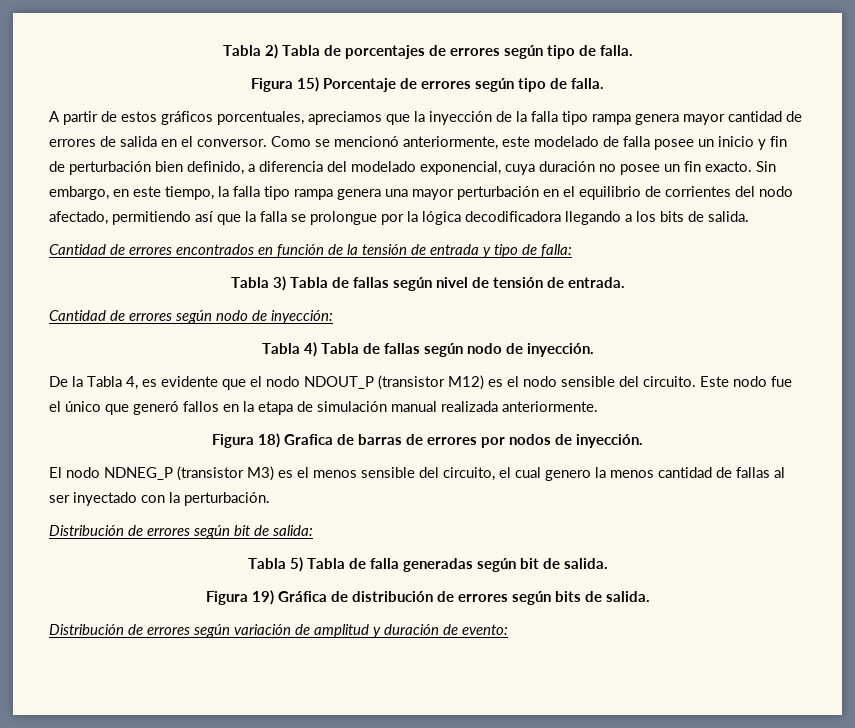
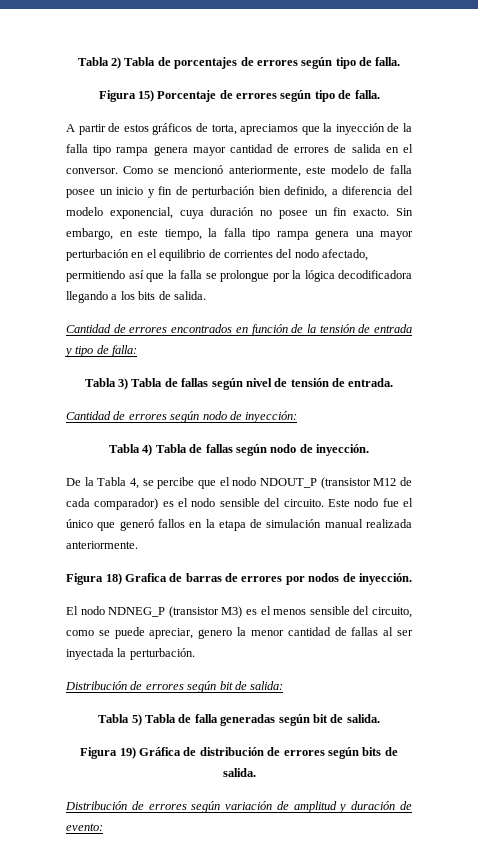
- A partir de estos gráficos porcentuales, apreciamos que la inyección de la falla tipo rampa genera mayor cantidad de errores de salida en el conversor.
+ A partir de estos gráficos de torta, apreciamos que la inyección de la falla tipo rampa genera mayor cantidad de errores de salida en el conversor.
- Como se mencionó anteriormente, este modelado de falla posee un inicio y fin de perturbación bien definido, a diferencia del modelado exponencial, cuya duración no posee un fin exacto.
+ Como se mencionó anteriormente, este modelo de falla posee un inicio y fin de perturbación bien definido, a diferencia del modelo exponencial, cuya duración no posee un fin exacto.
- De la Tabla 4, es evidente que el nodo NDOUT_P (transistor M12) es el nodo sensible del circuito.
+ De la Tabla 4, se percibe que el nodo NDOUT_P (transistor M12 de cada comparador) es el nodo sensible del circuito.
- El nodo NDNEG_P (transistor M3) es el menos sensible del circuito, el cual genero la menos cantidad de fallas al ser inyectado con la perturbación.
+ El nodo NDNEG_P (transistor M3) es el menos sensible del circuito, como se puede apreciar, genero la menor cantidad de fallas al ser inyectada la perturbación.

